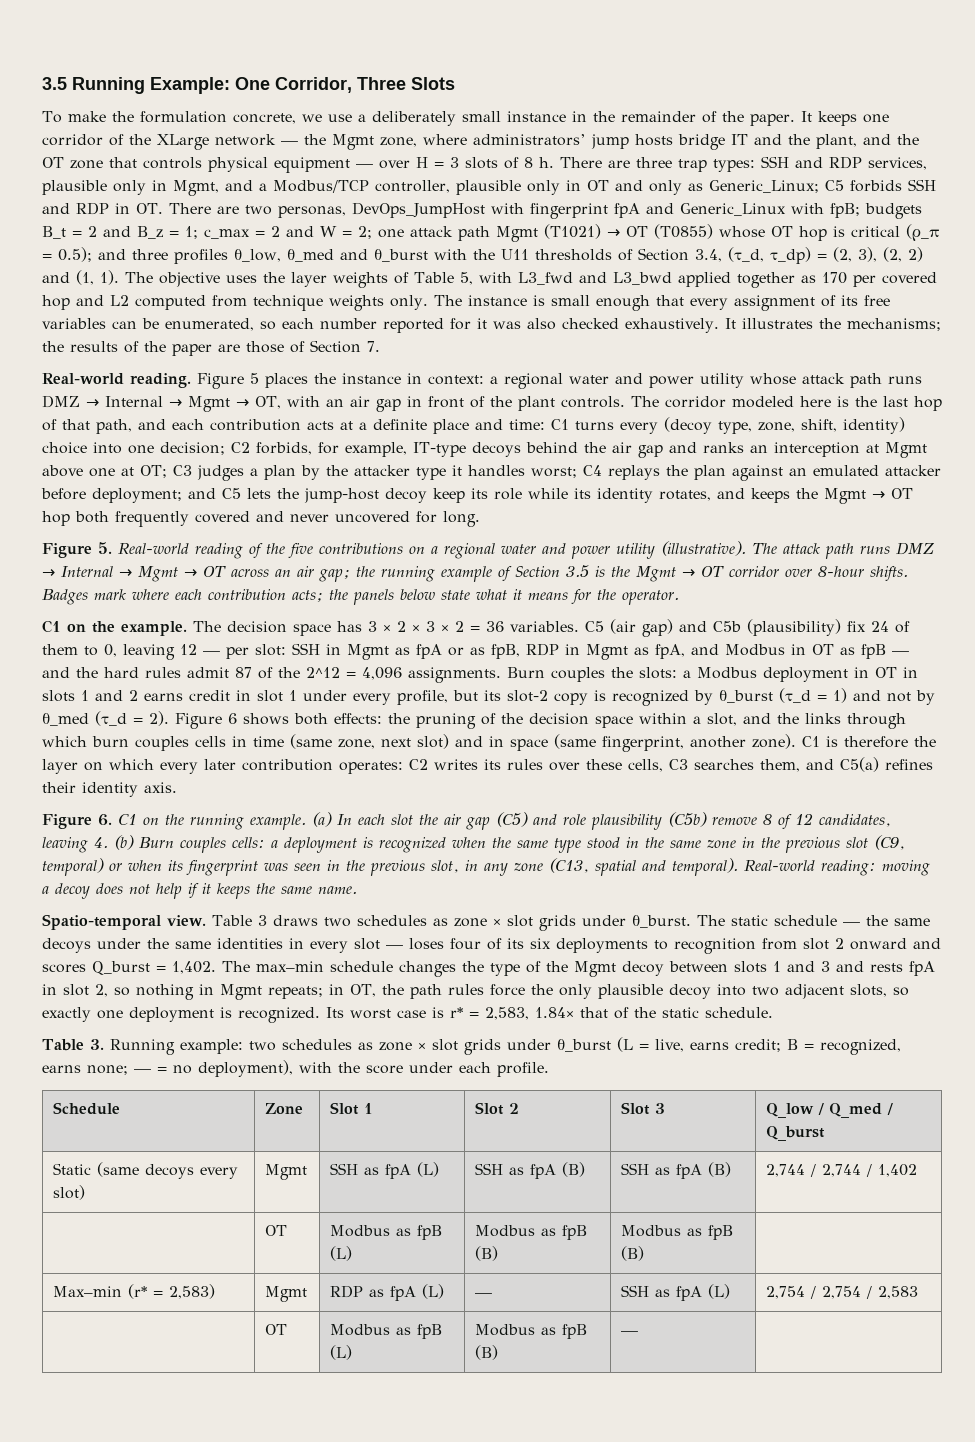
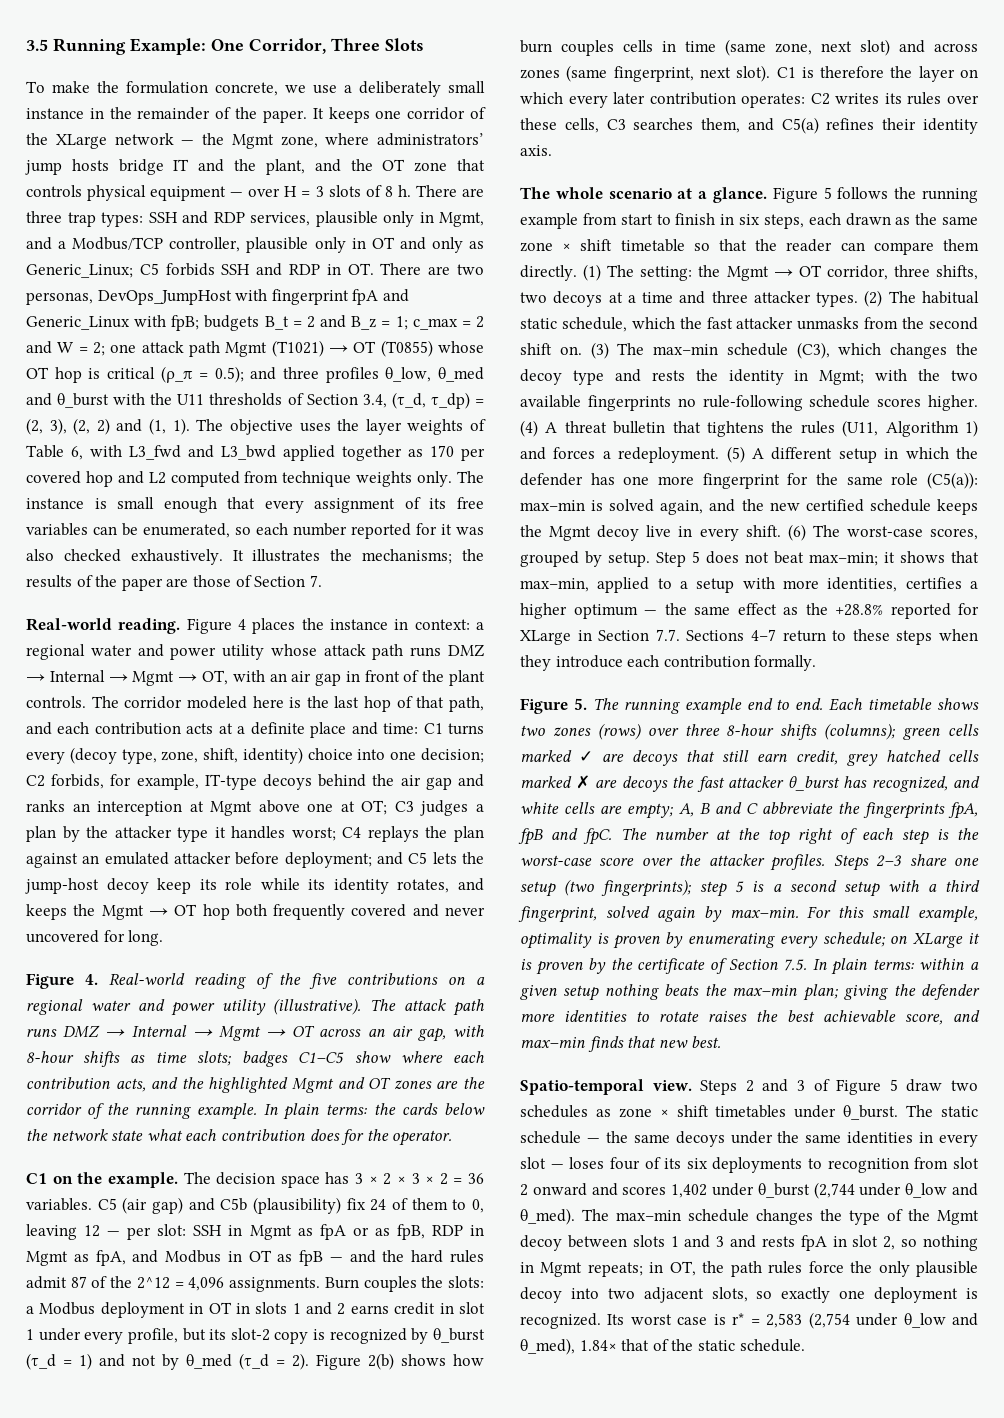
- The objective uses the layer weights of Table 5, with L3_fwd and L3_bwd applied together as 170 per covered hop and L2 computed from technique weights only.
+ The objective uses the layer weights of Table 6, with L3_fwd and L3_bwd applied together as 170 per covered hop and L2 computed from technique weights only.
- Figure 5 places the instance in context: a regional water and power utility whose attack path runs DMZ → Internal → Mgmt → OT, with an air gap in front of the plant controls.
+ Figure 4 places the instance in context: a regional water and power utility whose attack path runs DMZ → Internal → Mgmt → OT, with an air gap in front of the plant controls.
- Figure 5. Real-world reading of the five contributions on a regional water and power utility (illustrative).
+ Figure 4. Real-world reading of the five contributions on a regional water and power utility (illustrative).
- The attack path runs DMZ → Internal → Mgmt → OT across an air gap; the running example of Section 3.5 is the Mgmt → OT corridor over 8-hour shifts. Badges mark where each contribution acts; the panels below state what it means for the operator.
+ The attack path runs DMZ → Internal → Mgmt → OT across an air gap, with 8-hour shifts as time slots; badges C1–C5 show where each contribution acts, and the highlighted Mgmt and OT zones are the corridor of the running example. In plain terms: the cards below the network state what each contribution does for the operator.
- Figure 6 shows both effects: the pruning of the decision space within a slot, and the links through which burn couples cells in time (same zone, next slot) and in space (same fingerprint, another zone).
+ Figure 2(b) shows how burn couples cells in time (same zone, next slot) and across zones (same fingerprint, next slot).
- Figure 6. C1 on the running example. (a) In each slot the air gap (C5) and role plausibility (C5b) remove 8 of 12 candidates, leaving 4. (b) Burn couples cells: a deployment is recognized when the same type stood in the same zone in the previous slot (C9, temporal) or when its fingerprint was seen in the previous slot, in any zone (C13, spatial and temporal). Real-world reading: moving a decoy does not help if it keeps the same name.
- Spatio-temporal view. Table 3 draws two schedules as zone × slot grids under θ_burst.
+ The whole scenario at a glance. Figure 5 follows the running example from start to finish in six steps, each drawn as the same zone × shift timetable so that the reader can compare them directly. (1) The setting: the Mgmt → OT corridor, three shifts, two decoys at a time and three attacker types. (2) The habitual static schedule, which the fast attacker unmasks from the second shift on. (3) The max–min schedule (C3), which changes the decoy type and rests the identity in Mgmt; with the two available fingerprints no rule-following schedule scores higher. (4) A threat bulletin that tightens the rules (U11, Algorithm 1) and forces a redeployment. (5) A different setup in which the defender has one more fingerprint for the same role (C5(a)): max–min is solved again, and the new certified schedule keeps the Mgmt decoy live in every shift. (6) The worst-case scores, grouped by setup. Step 5 does not beat max–min; it shows that max–min, applied to a setup with more identities, certifies a higher optimum — the same effect as the +28.8% reported for XLarge in Section 7.7. Sections 4–7 return to these steps when they introduce each contribution formally.
+ Figure 5. The running example end to end. Each timetable shows two zones (rows) over three 8-hour shifts (columns); green cells marked ✓ are decoys that still earn credit, grey hatched cells marked ✗ are decoys the fast attacker θ_burst has recognized, and white cells are empty; A, B and C abbreviate the fingerprints fpA, fpB and fpC. The number at the top right of each step is the worst-case score over the attacker profiles. Steps 2–3 share one setup (two fingerprints); step 5 is a second setup with a third fingerprint, solved again by max–min. For this small example, optimality is proven by enumerating every schedule; on XLarge it is proven by the certificate of Section 7.5. In plain terms: within a given setup nothing beats the max–min plan; giving the defender more identities to rotate raises the best achievable score, and max–min finds that new best.
+ Spatio-temporal view. Steps 2 and 3 of Figure 5 draw two schedules as zone × shift timetables under θ_burst.
- The static schedule — the same decoys under the same identities in every slot — loses four of its six deployments to recognition from slot 2 onward and scores Q_burst = 1,402.
+ The static schedule — the same decoys under the same identities in every slot — loses four of its six deployments to recognition from slot 2 onward and scores 1,402 under θ_burst (2,744 under θ_low and θ_med).
- Its worst case is r* = 2,583, 1.84× that of the static schedule.
+ Its worst case is r* = 2,583 (2,754 under θ_low and θ_med), 1.84× that of the static schedule.
- Table 3. Running example: two schedules as zone × slot grids under θ_burst (L = live, earns credit; B = recognized, earns none; — = no deployment), with the score under each profile.
- Schedule | Zone | Slot 1 | Slot 2 | Slot 3 | Q_low / Q_med / Q_burst
- Static (same decoys every slot) | Mgmt | SSH as fpA (L) | SSH as fpA (B) | SSH as fpA (B) | 2,744 / 2,744 / 1,402
- | OT | Modbus as fpB (L) | Modbus as fpB (B) | Modbus as fpB (B) |
- Max–min (r* = 2,583) | Mgmt | RDP as fpA (L) | — | SSH as fpA (L) | 2,754 / 2,754 / 2,583
- | OT | Modbus as fpB (L) | Modbus as fpB (B) | — |

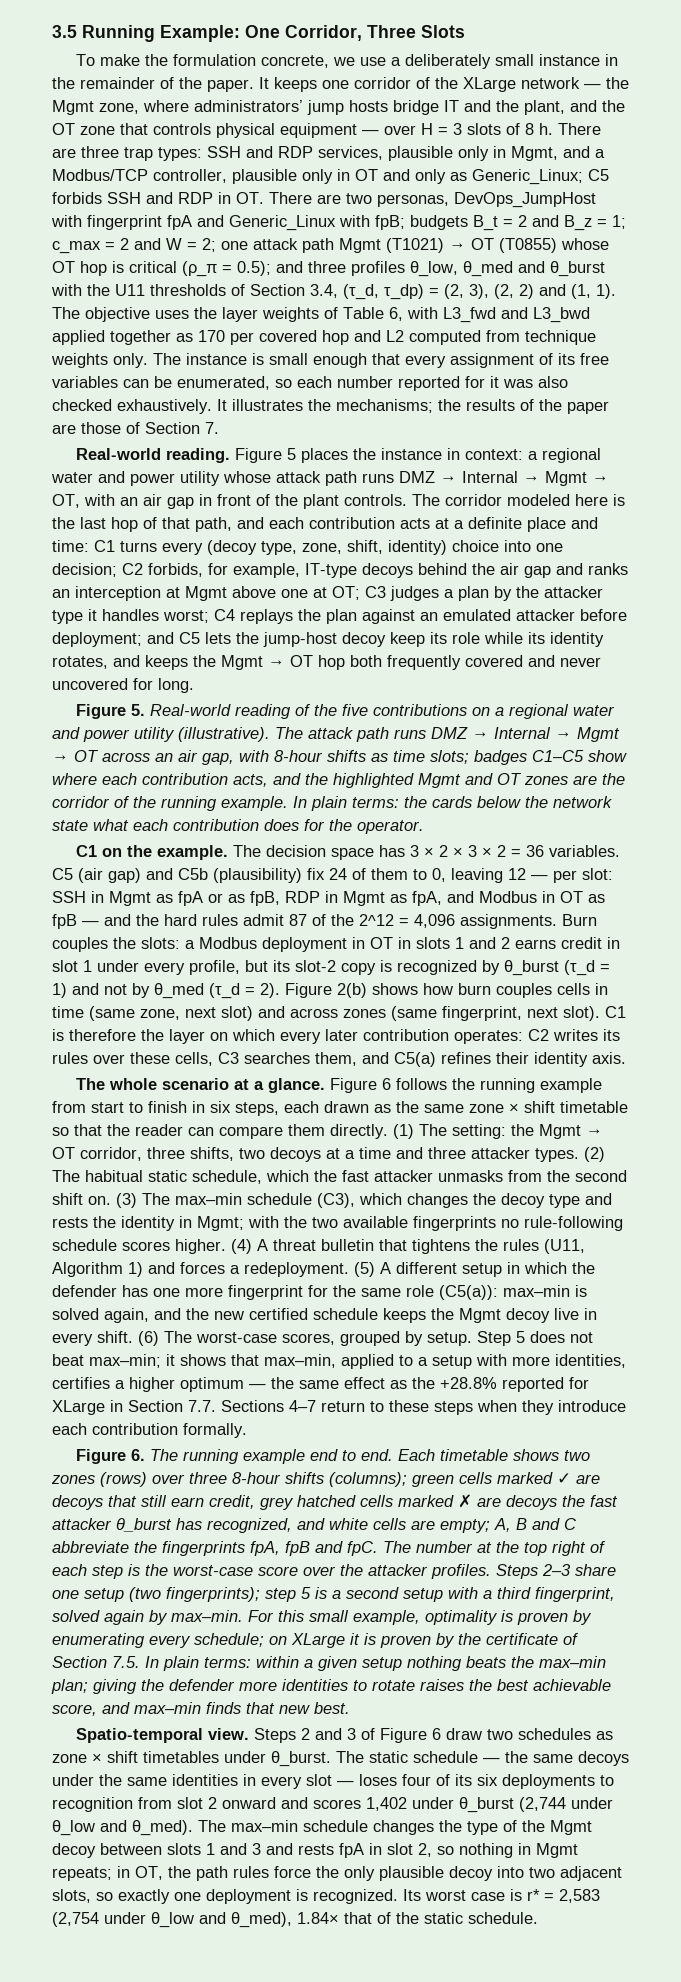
- Figure 4 places the instance in context: a regional water and power utility whose attack path runs DMZ → Internal → Mgmt → OT, with an air gap in front of the plant controls.
+ Figure 5 places the instance in context: a regional water and power utility whose attack path runs DMZ → Internal → Mgmt → OT, with an air gap in front of the plant controls.
- Figure 4. Real-world reading of the five contributions on a regional water and power utility (illustrative).
+ Figure 5. Real-world reading of the five contributions on a regional water and power utility (illustrative).
- Figure 5 follows the running example from start to finish in six steps, each drawn as the same zone × shift timetable so that the reader can compare them directly.
+ Figure 6 follows the running example from start to finish in six steps, each drawn as the same zone × shift timetable so that the reader can compare them directly.
- Figure 5. The running example end to end.
+ Figure 6. The running example end to end.
- Steps 2 and 3 of Figure 5 draw two schedules as zone × shift timetables under θ_burst.
+ Steps 2 and 3 of Figure 6 draw two schedules as zone × shift timetables under θ_burst.

